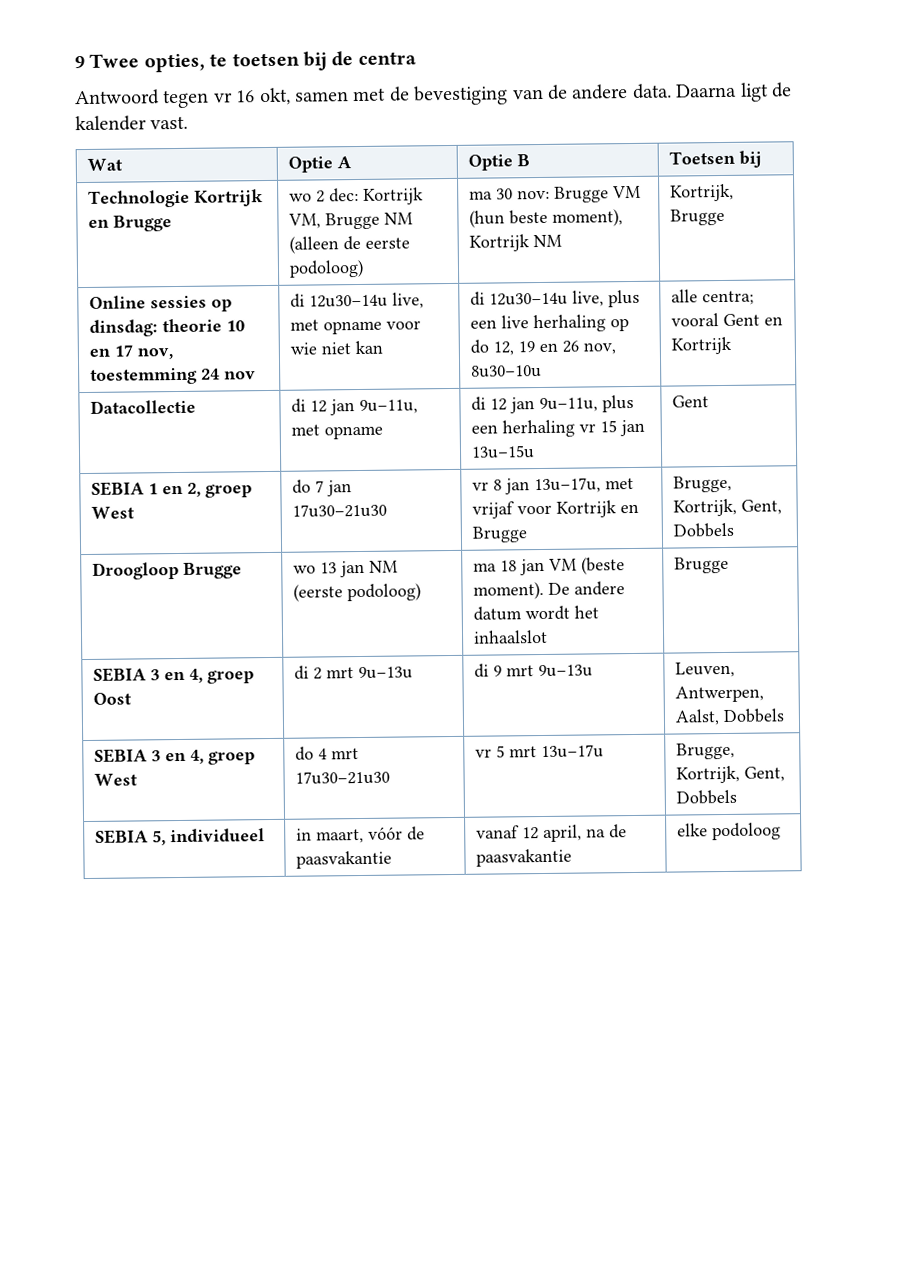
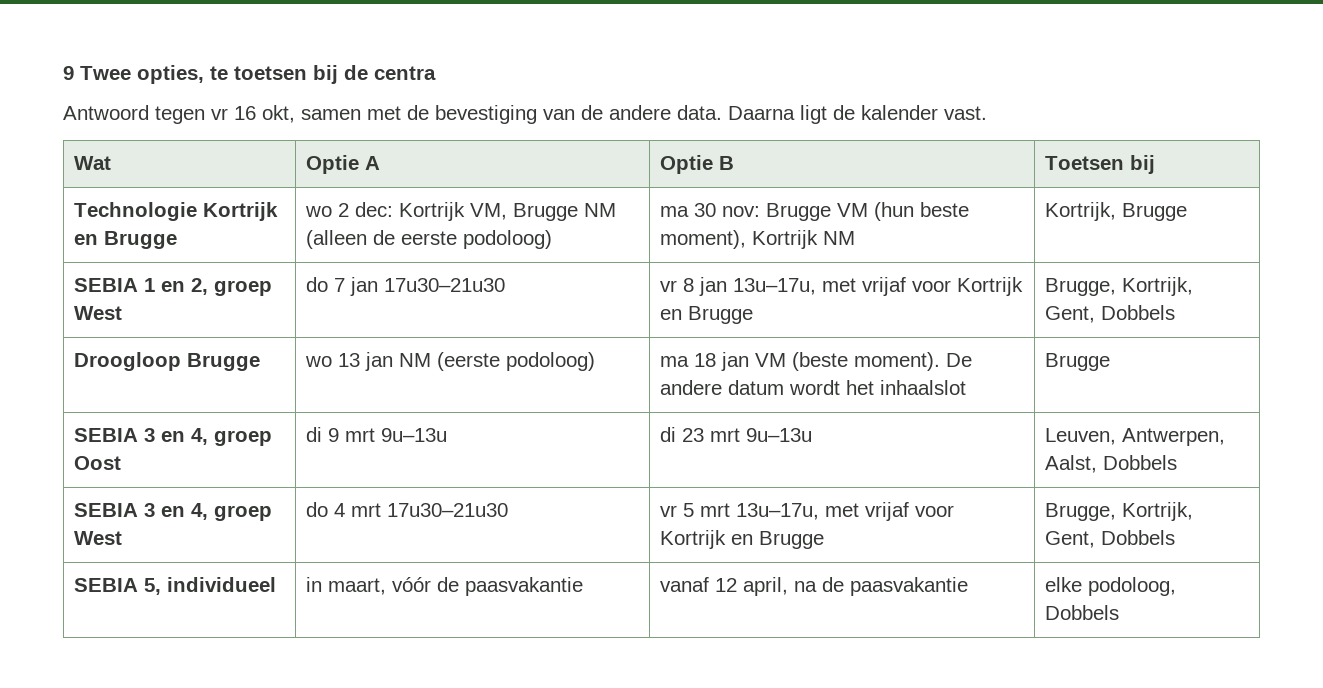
- Online sessies op dinsdag: theorie 10 en 17 nov, toestemming 24 nov | di 12u30–14u live, met opname voor wie niet kan | di 12u30–14u live, plus een live herhaling op do 12, 19 en 26 nov, 8u30–10u | alle centra; vooral Gent en Kortrijk
- Datacollectie | di 12 jan 9u–11u, met opname | di 12 jan 9u–11u, plus een herhaling vr 15 jan 13u–15u | Gent
- SEBIA 3 en 4, groep Oost | di 2 mrt 9u–13u | di 9 mrt 9u–13u | Leuven, Antwerpen, Aalst, Dobbels
+ SEBIA 3 en 4, groep Oost | di 9 mrt 9u–13u | di 23 mrt 9u–13u | Leuven, Antwerpen, Aalst, Dobbels
- SEBIA 3 en 4, groep West | do 4 mrt 17u30–21u30 | vr 5 mrt 13u–17u | Brugge, Kortrijk, Gent, Dobbels
+ SEBIA 3 en 4, groep West | do 4 mrt 17u30–21u30 | vr 5 mrt 13u–17u, met vrijaf voor Kortrijk en Brugge | Brugge, Kortrijk, Gent, Dobbels
- SEBIA 5, individueel | in maart, vóór de paasvakantie | vanaf 12 april, na de paasvakantie | elke podoloog
+ SEBIA 5, individueel | in maart, vóór de paasvakantie | vanaf 12 april, na de paasvakantie | elke podoloog, Dobbels

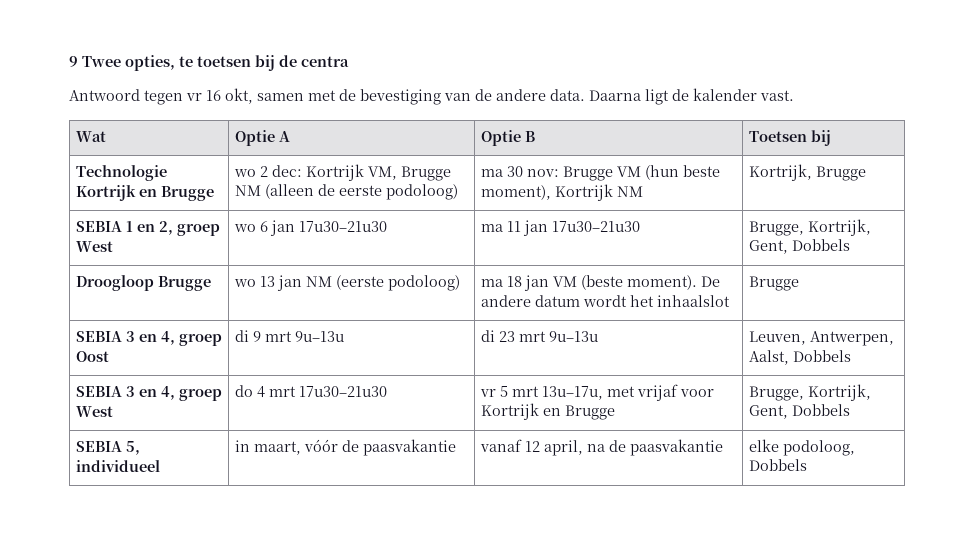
- SEBIA 1 en 2, groep West | do 7 jan 17u30–21u30 | vr 8 jan 13u–17u, met vrijaf voor Kortrijk en Brugge | Brugge, Kortrijk, Gent, Dobbels
+ SEBIA 1 en 2, groep West | wo 6 jan 17u30–21u30 | ma 11 jan 17u30–21u30 | Brugge, Kortrijk, Gent, Dobbels

